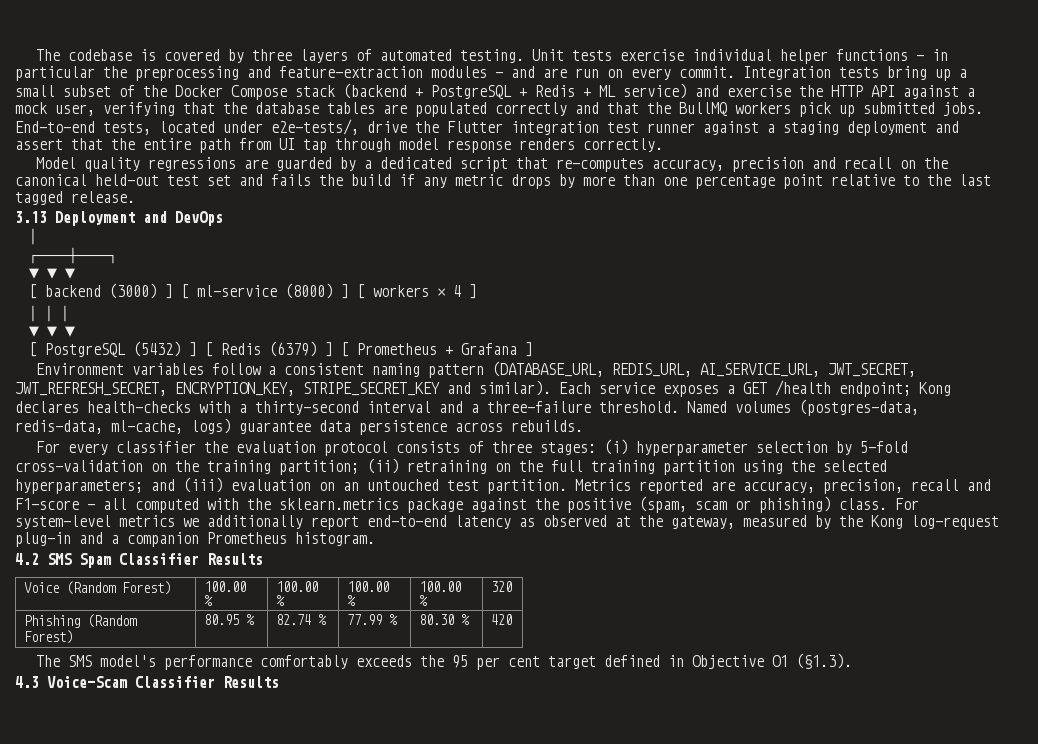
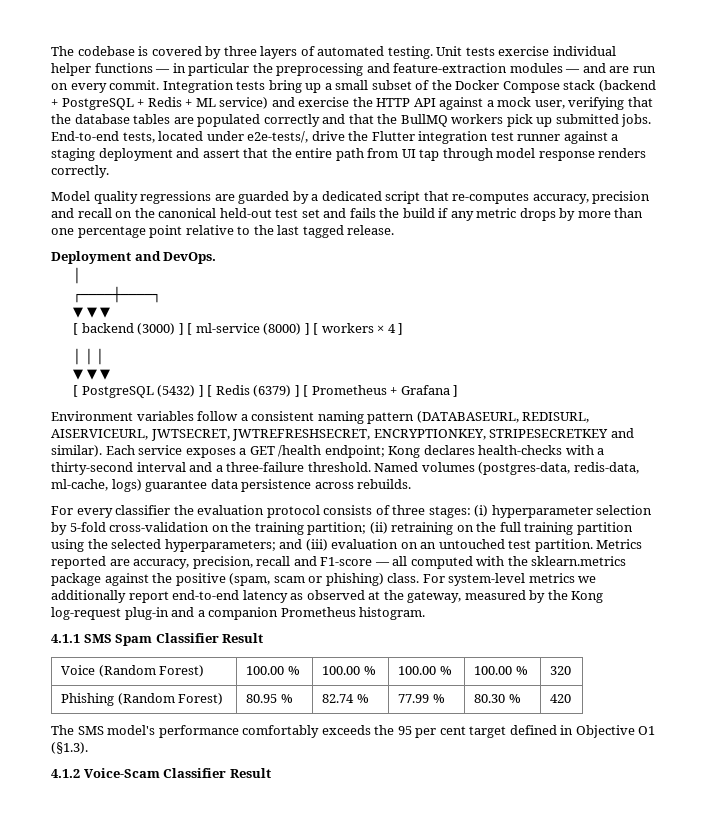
- 3.13 Deployment and DevOps
+ Deployment and DevOps.
- Environment variables follow a consistent naming pattern (DATABASE_URL, REDIS_URL, AI_SERVICE_URL, JWT_SECRET, JWT_REFRESH_SECRET, ENCRYPTION_KEY, STRIPE_SECRET_KEY and similar).
+ Environment variables follow a consistent naming pattern (DATABASEURL, REDISURL, AISERVICEURL, JWTSECRET, JWTREFRESHSECRET, ENCRYPTIONKEY, STRIPESECRETKEY and similar).
- 4.2 SMS Spam Classifier Results
+ 4.1.1 SMS Spam Classifier Result
- 4.3 Voice-Scam Classifier Results
+ 4.1.2 Voice-Scam Classifier Result

